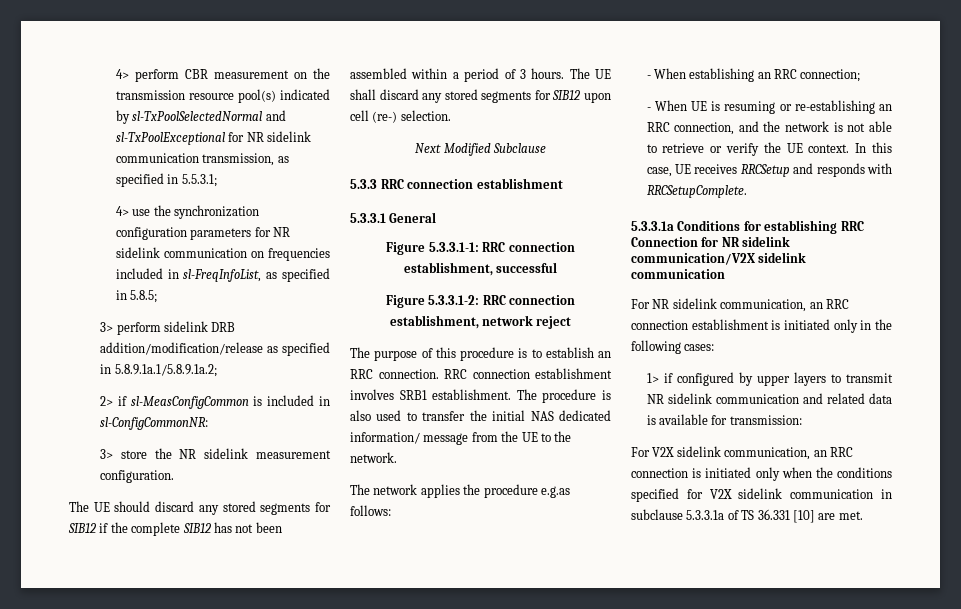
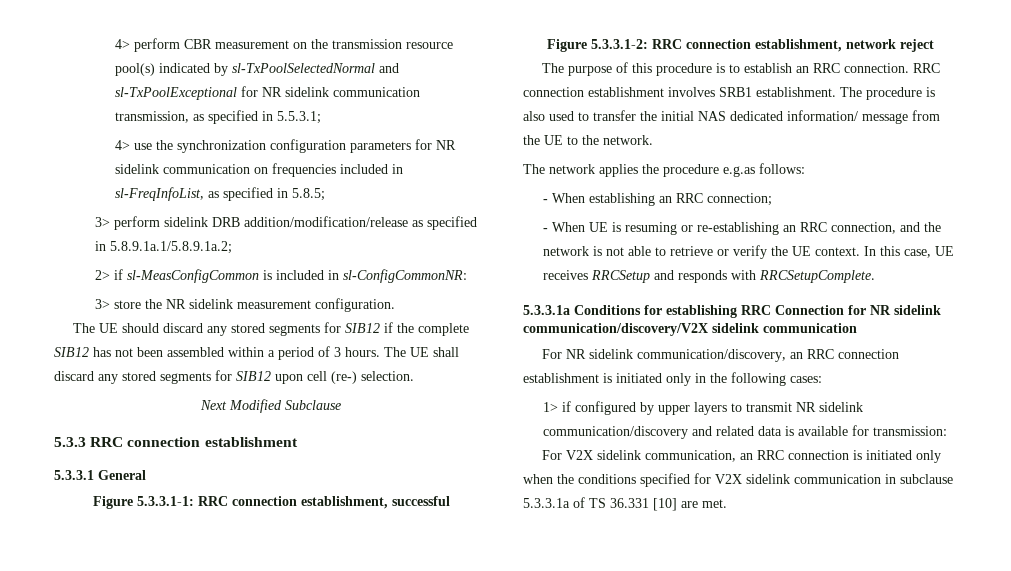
- 5.3.3.1a Conditions for establishing RRC Connection for NR sidelink communication/V2X sidelink communication
+ 5.3.3.1a Conditions for establishing RRC Connection for NR sidelink communication/discovery/V2X sidelink communication
- For NR sidelink communication, an RRC connection establishment is initiated only in the following cases:
+ For NR sidelink communication/discovery, an RRC connection establishment is initiated only in the following cases:
- 1> if configured by upper layers to transmit NR sidelink communication and related data is available for transmission:
+ 1> if configured by upper layers to transmit NR sidelink communication/discovery and related data is available for transmission:

